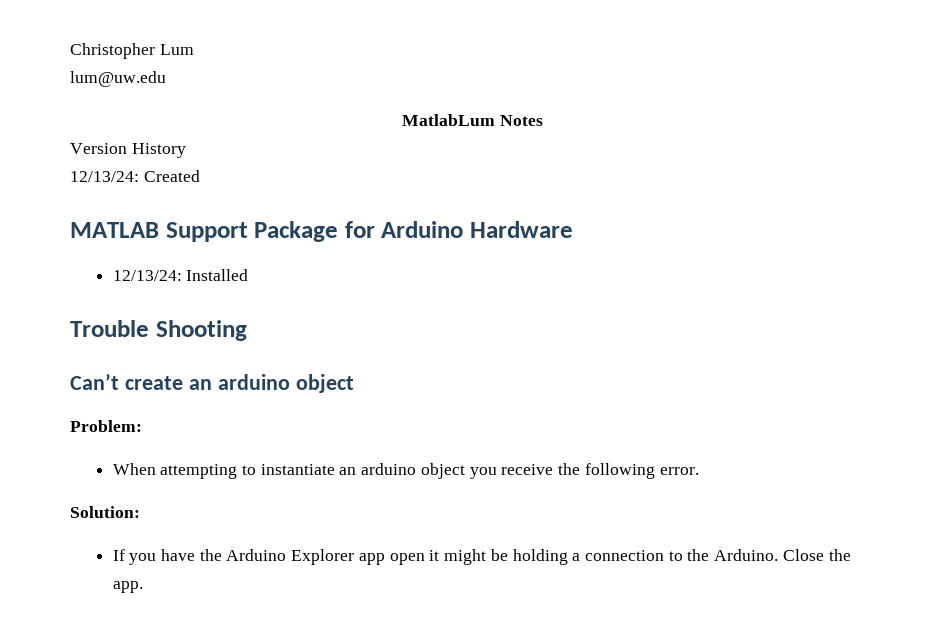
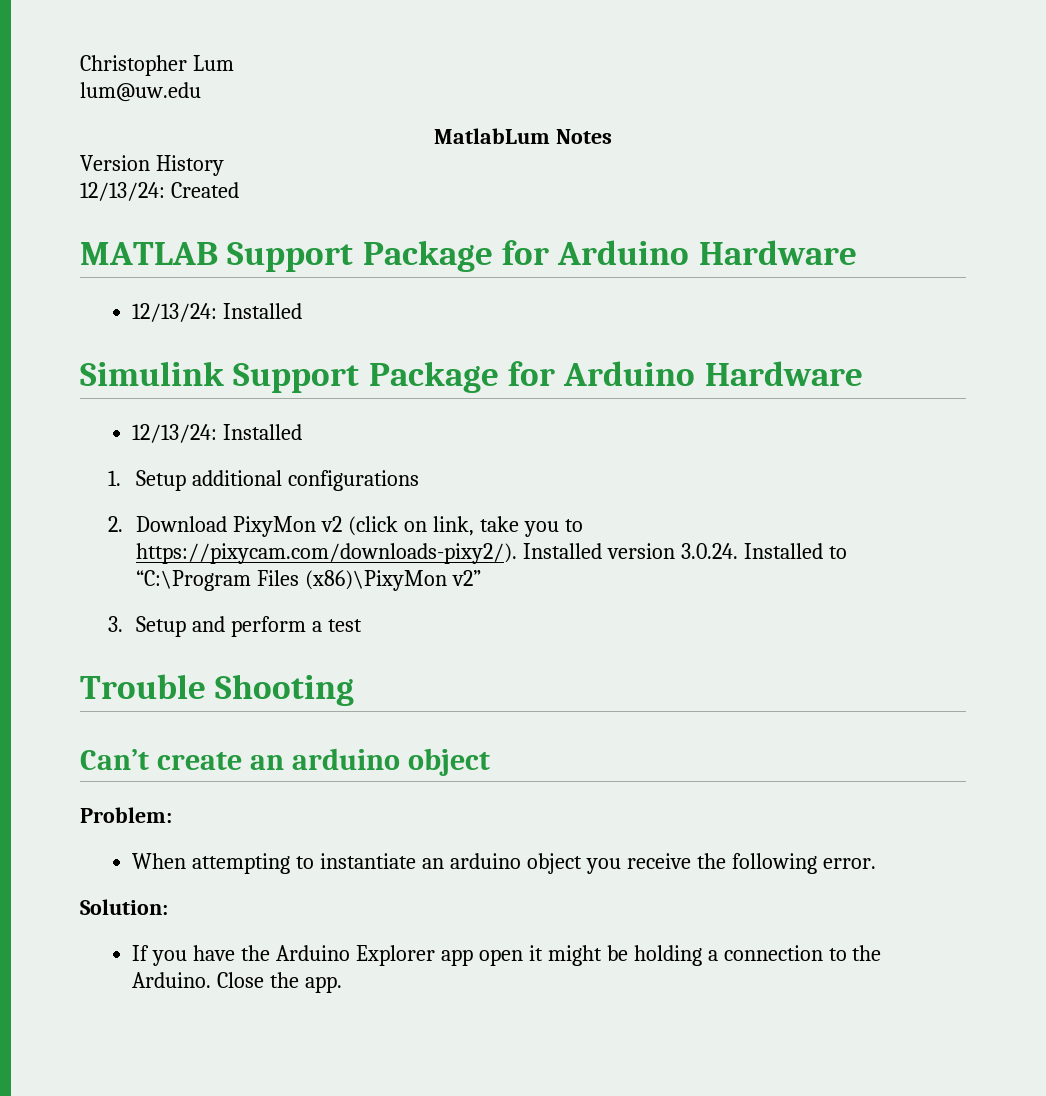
+ Simulink Support Package for Arduino Hardware
+ 12/13/24: Installed
+ 1. Setup additional configurations
+ 2. Download PixyMon v2 (click on link, take you to https://pixycam.com/downloads-pixy2/). Installed version 3.0.24. Installed to “C:\Program Files (x86)\PixyMon v2”
+ 3. Setup and perform a test

